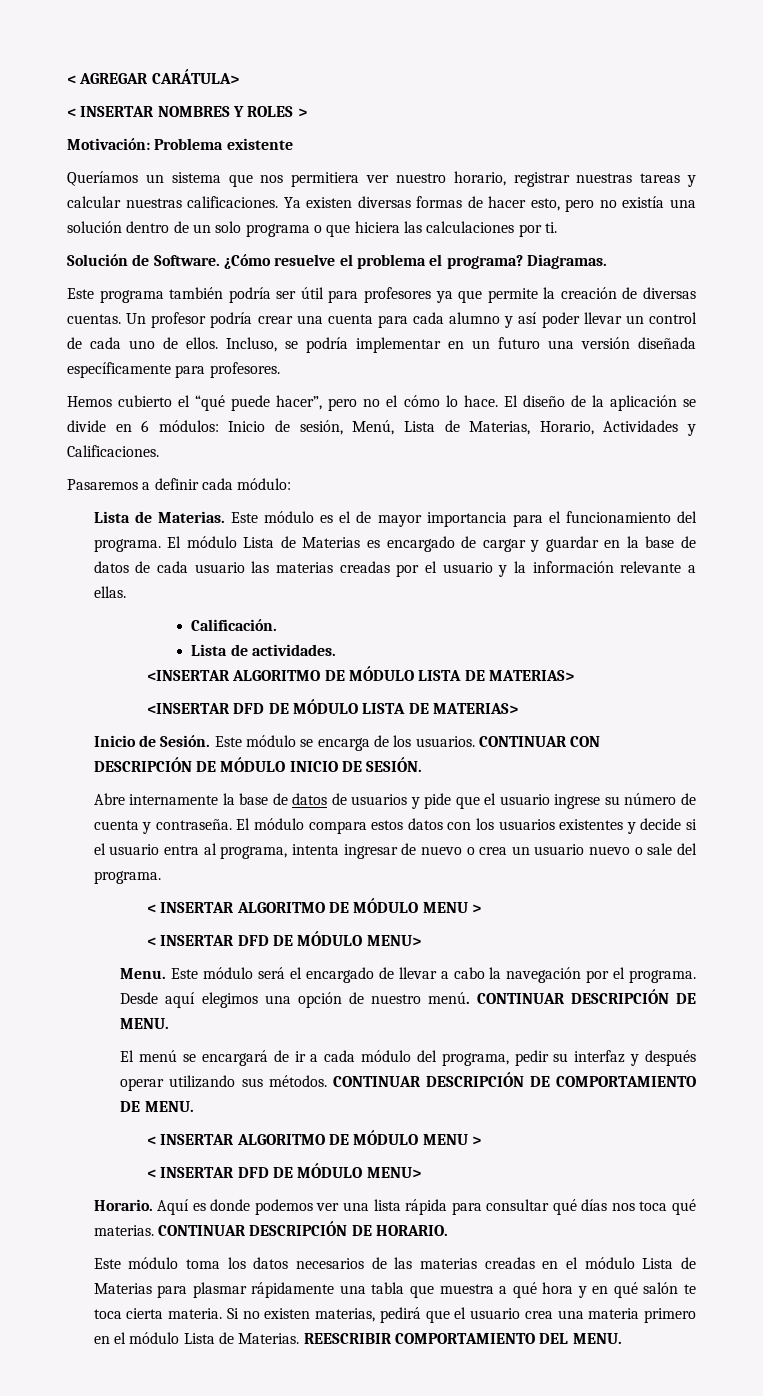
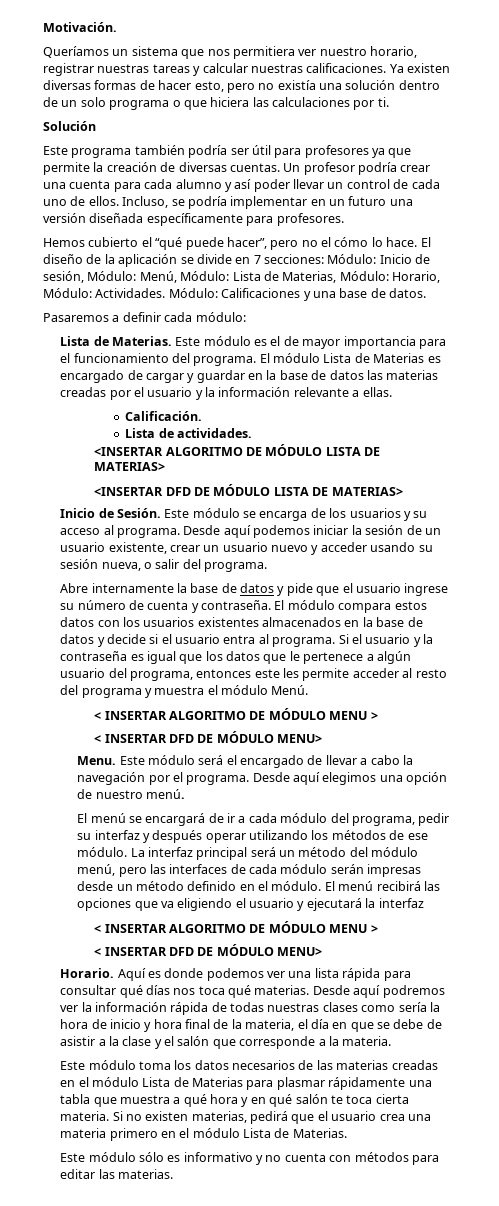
- < AGREGAR CARÁTULA>
- < INSERTAR NOMBRES Y ROLES >
- Motivación: Problema existente
+ Motivación.
- Solución de Software. ¿Cómo resuelve el problema el programa? Diagramas.
+ Solución
- El diseño de la aplicación se divide en 6 módulos: Inicio de sesión, Menú, Lista de Materias, Horario, Actividades y Calificaciones.
+ El diseño de la aplicación se divide en 7 secciones: Módulo: Inicio de sesión, Módulo: Menú, Módulo: Lista de Materias, Módulo: Horario, Módulo: Actividades. Módulo: Calificaciones y una base de datos.
- El módulo Lista de Materias es encargado de cargar y guardar en la base de datos de cada usuario las materias creadas por el usuario y la información relevante a ellas.
+ El módulo Lista de Materias es encargado de cargar y guardar en la base de datos las materias creadas por el usuario y la información relevante a ellas.
- Este módulo se encarga de los usuarios. CONTINUAR CON DESCRIPCIÓN DE MÓDULO INICIO DE SESIÓN.
+ Este módulo se encarga de los usuarios y su acceso al programa. Desde aquí podemos iniciar la sesión de un usuario existente, crear un usuario nuevo y acceder usando su sesión nueva, o salir del programa.
- Abre internamente la base de datos de usuarios y pide que el usuario ingrese su número de cuenta y contraseña.
+ Abre internamente la base de datos y pide que el usuario ingrese su número de cuenta y contraseña.
- El módulo compara estos datos con los usuarios existentes y decide si el usuario entra al programa, intenta ingresar de nuevo o crea un usuario nuevo o sale del programa.
+ El módulo compara estos datos con los usuarios existentes almacenados en la base de datos y decide si el usuario entra al programa. Si el usuario y la contraseña es igual que los datos que le pertenece a algún usuario del programa, entonces este les permite acceder al resto del programa y muestra el módulo Menú.
- CONTINUAR DESCRIPCIÓN DE MENU.
- El menú se encargará de ir a cada módulo del programa, pedir su interfaz y después operar utilizando sus métodos. CONTINUAR DESCRIPCIÓN DE COMPORTAMIENTO DE MENU.
+ El menú se encargará de ir a cada módulo del programa, pedir su interfaz y después operar utilizando los métodos de ese módulo. La interfaz principal será un método del módulo menú, pero las interfaces de cada módulo serán impresas desde un método definido en el módulo. El menú recibirá las opciones que va eligiendo el usuario y ejecutará la interfaz
- CONTINUAR DESCRIPCIÓN DE HORARIO.
+ Desde aquí podremos ver la información rápida de todas nuestras clases como sería la hora de inicio y hora final de la materia, el día en que se debe de asistir a la clase y el salón que corresponde a la materia.
- Si no existen materias, pedirá que el usuario crea una materia primero en el módulo Lista de Materias. REESCRIBIR COMPORTAMIENTO DEL MENU.
+ Si no existen materias, pedirá que el usuario crea una materia primero en el módulo Lista de Materias.
+ Este módulo sólo es informativo y no cuenta con métodos para editar las materias.

